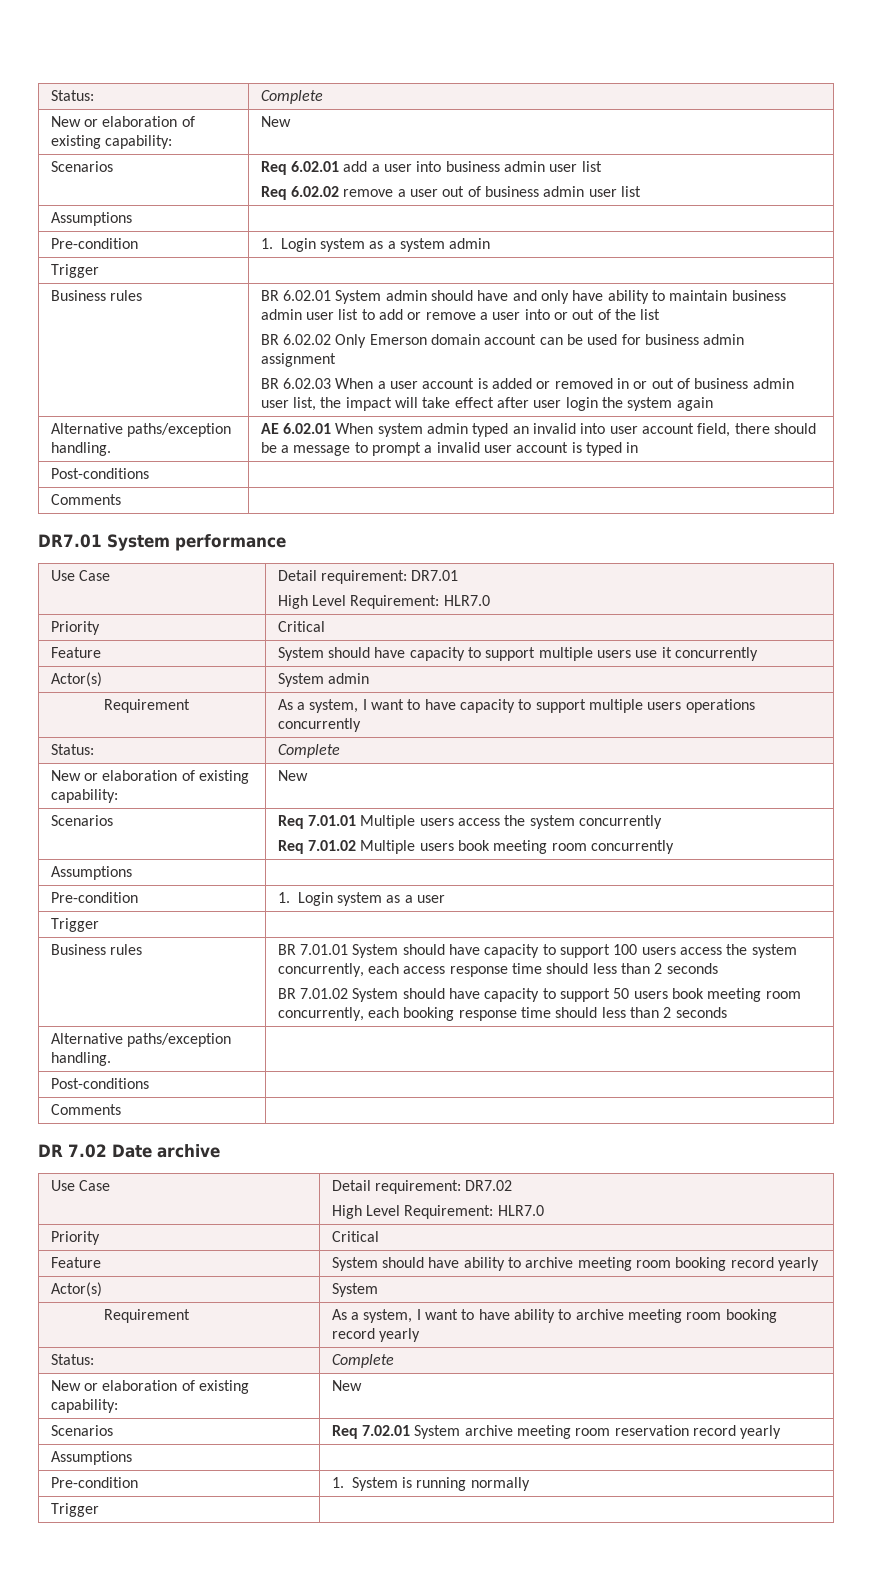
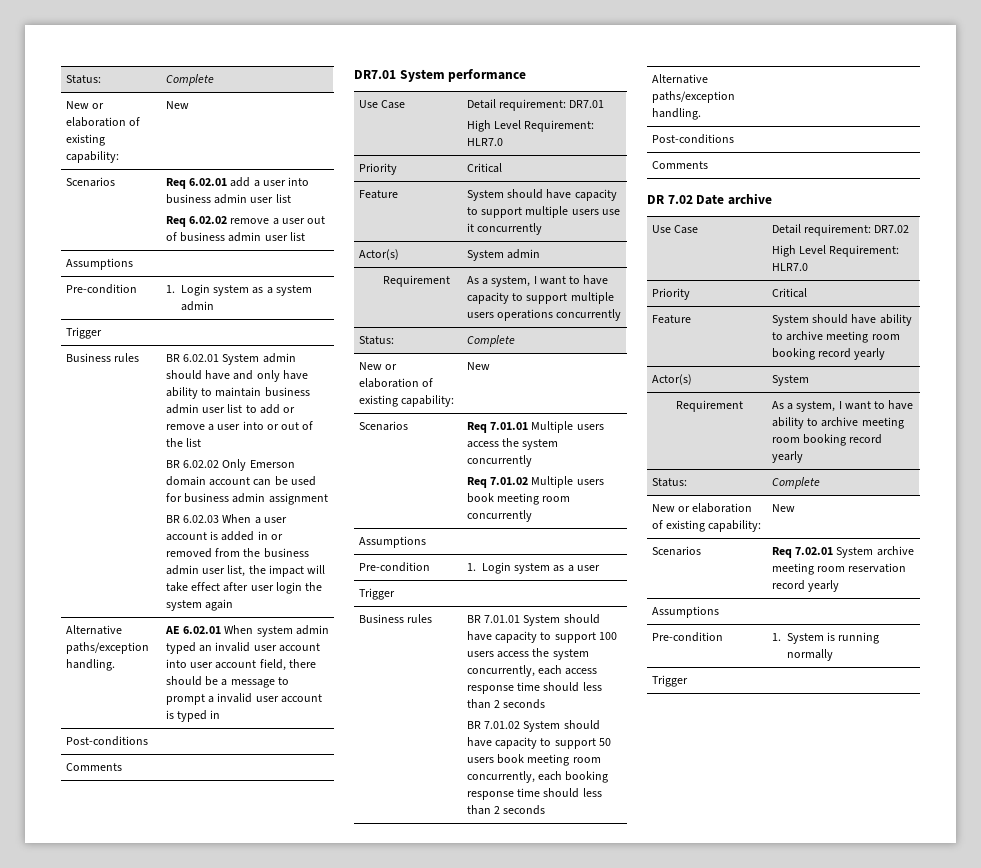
- BR 6.02.03 When a user account is added or removed in or out of business admin user list, the impact will take effect after user login the system again
+ BR 6.02.03 When a user account is added in or removed from the business admin user list, the impact will take effect after user login the system again
- Alternative paths/exception handling. | AE 6.02.01 When system admin typed an invalid into user account field, there should be a message to prompt a invalid user account is typed in
+ Alternative paths/exception handling. | AE 6.02.01 When system admin typed an invalid user account into user account field, there should be a message to prompt a invalid user account is typed in

